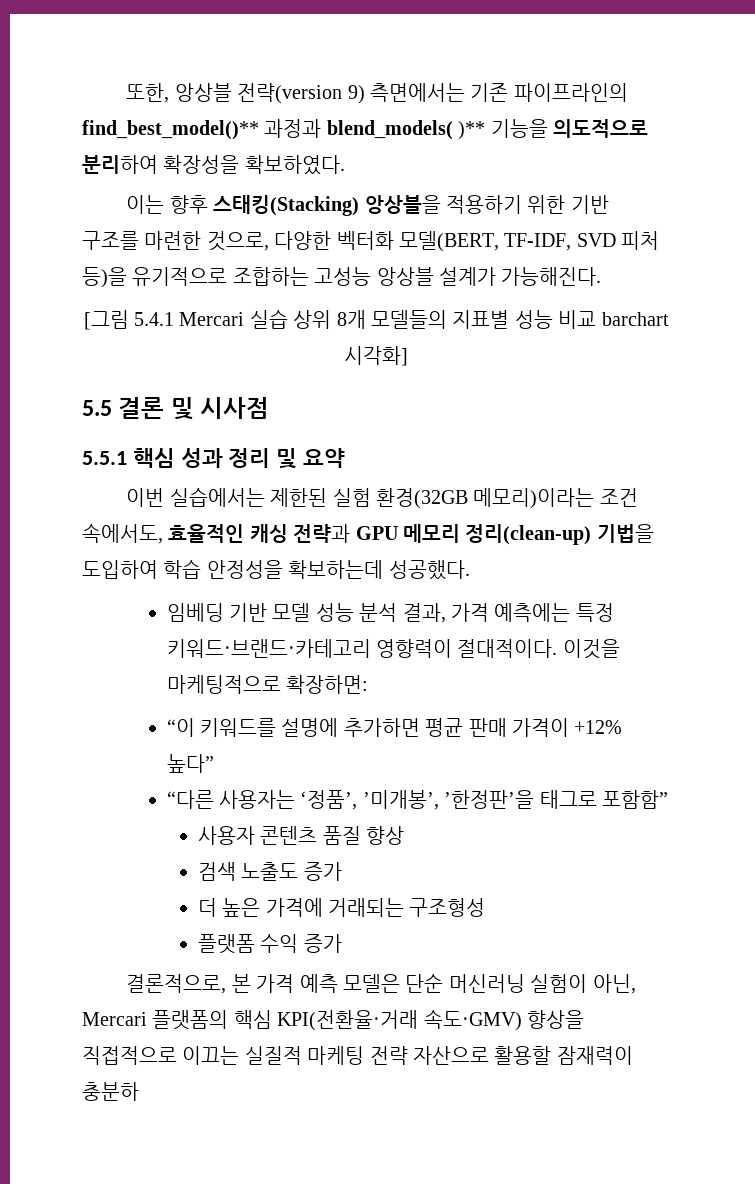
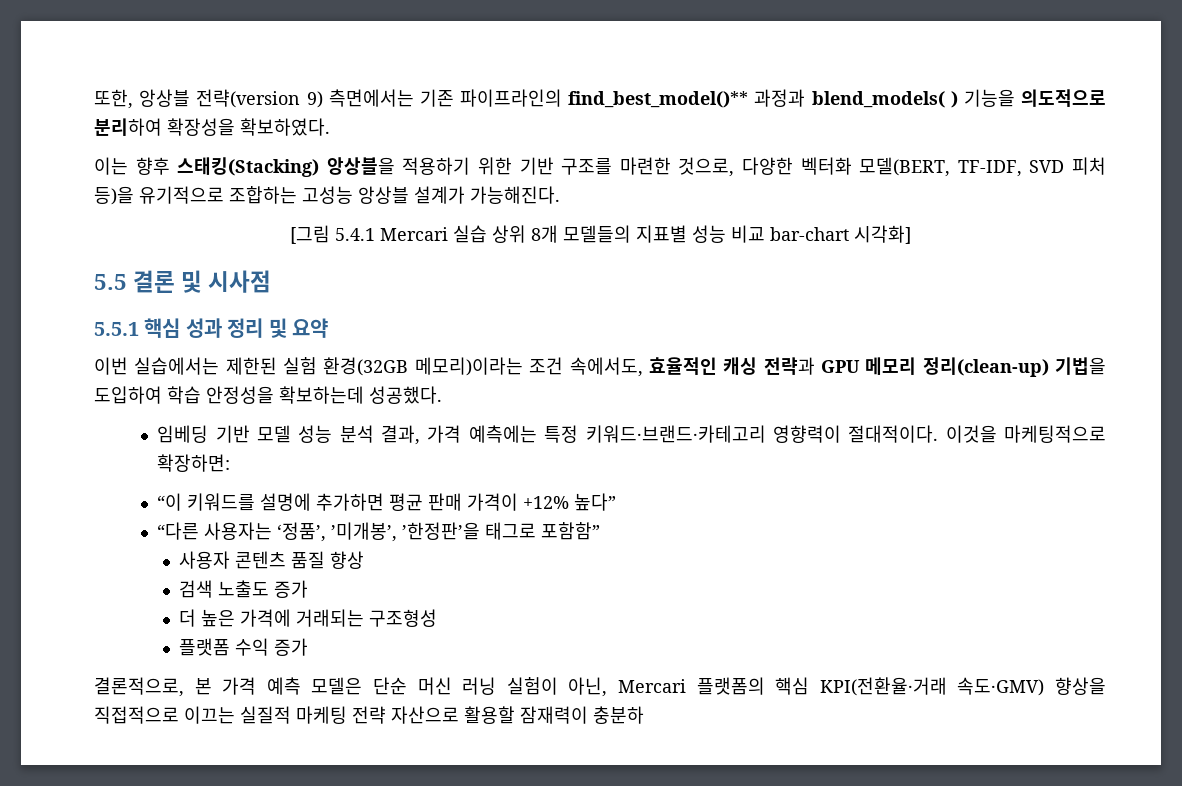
- 또한, 앙상블 전략(version 9) 측면에서는 기존 파이프라인의 find_best_model()** 과정과 blend_models( )** 기능을 의도적으로 분리하여 확장성을 확보하였다.
+ 또한, 앙상블 전략(version 9) 측면에서는 기존 파이프라인의 find_best_model()** 과정과 blend_models( ) 기능을 의도적으로 분리하여 확장성을 확보하였다.
- [그림 5.4.1 Mercari 실습 상위 8개 모델들의 지표별 성능 비교 barchart 시각화]
+ [그림 5.4.1 Mercari 실습 상위 8개 모델들의 지표별 성능 비교 bar-chart 시각화]
- 결론적으로, 본 가격 예측 모델은 단순 머신러닝 실험이 아닌, Mercari 플랫폼의 핵심 KPI(전환율·거래 속도·GMV) 향상을 직접적으로 이끄는 실질적 마케팅 전략 자산으로 활용할 잠재력이 충분하
+ 결론적으로, 본 가격 예측 모델은 단순 머신 러닝 실험이 아닌, Mercari 플랫폼의 핵심 KPI(전환율·거래 속도·GMV) 향상을 직접적으로 이끄는 실질적 마케팅 전략 자산으로 활용할 잠재력이 충분하

